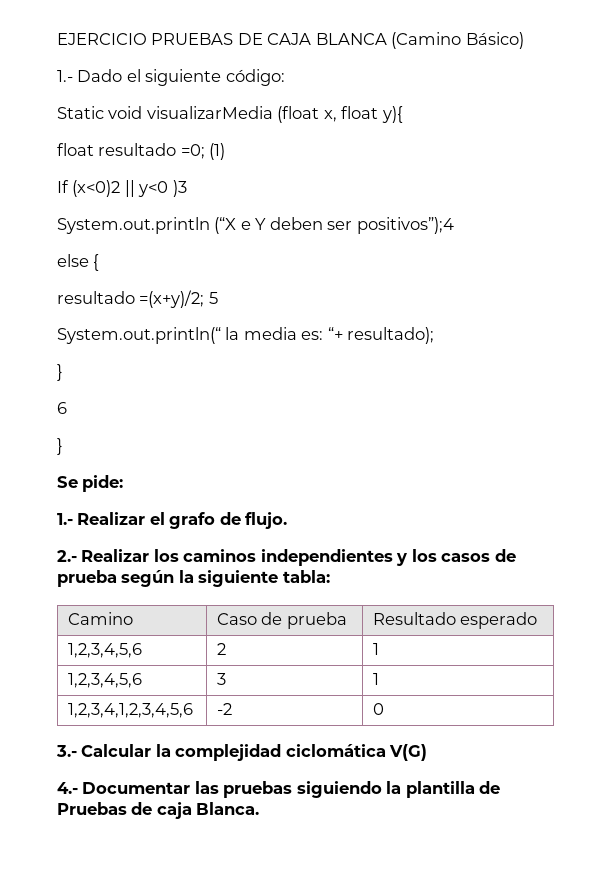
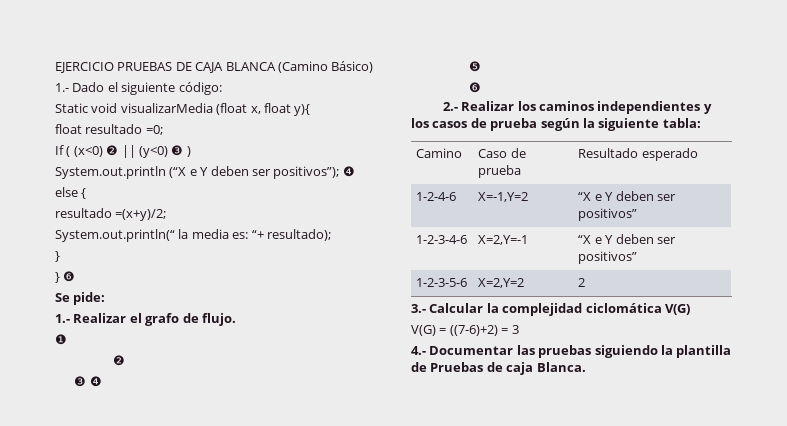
- float resultado =0; (1)
+ float resultado =0;
- If (x<0)2 || y<0 )3
+ If ( (x<0) ❷ || (y<0) ❸ )
- System.out.println (“X e Y deben ser positivos”);4
+ System.out.println (“X e Y deben ser positivos”); ❹
- resultado =(x+y)/2; 5
+ resultado =(x+y)/2;
- 6
- }
+ } ❻
+ ❶
+ ❷
+ ❸ ❹
+ ❺
+ ❻
- 1,2,3,4,5,6 | 2 | 1
- 1,2,3,4,5,6 | 3 | 1
- 1,2,3,4,1,2,3,4,5,6 | -2 | 0
+ 1-2-4-6 | X=-1,Y=2 | “X e Y deben ser positivos”
+ 1-2-3-4-6 | X=2,Y=-1 | “X e Y deben ser positivos”
+ 1-2-3-5-6 | X=2,Y=2 | 2
+ V(G) = ((7-6)+2) = 3

